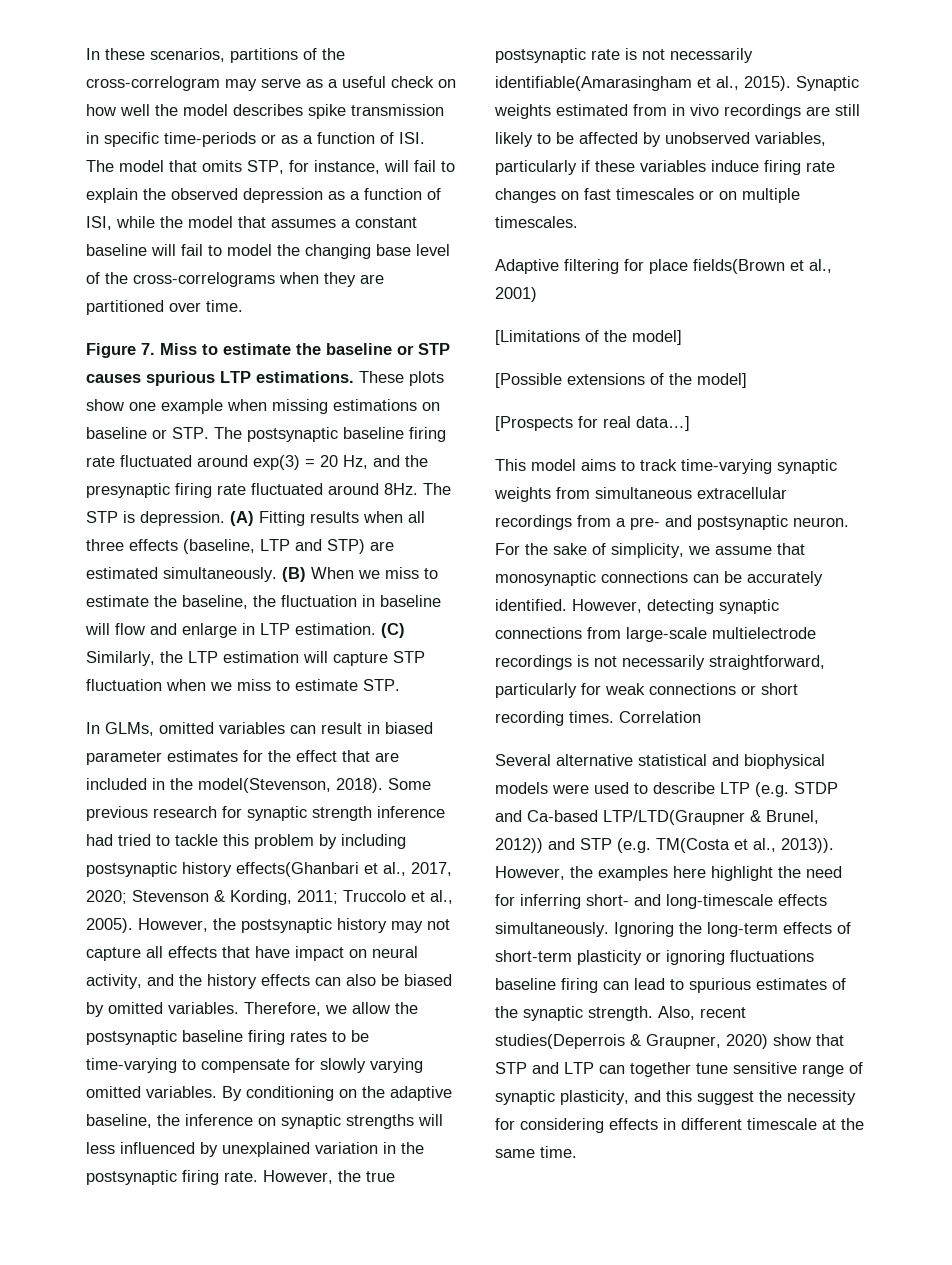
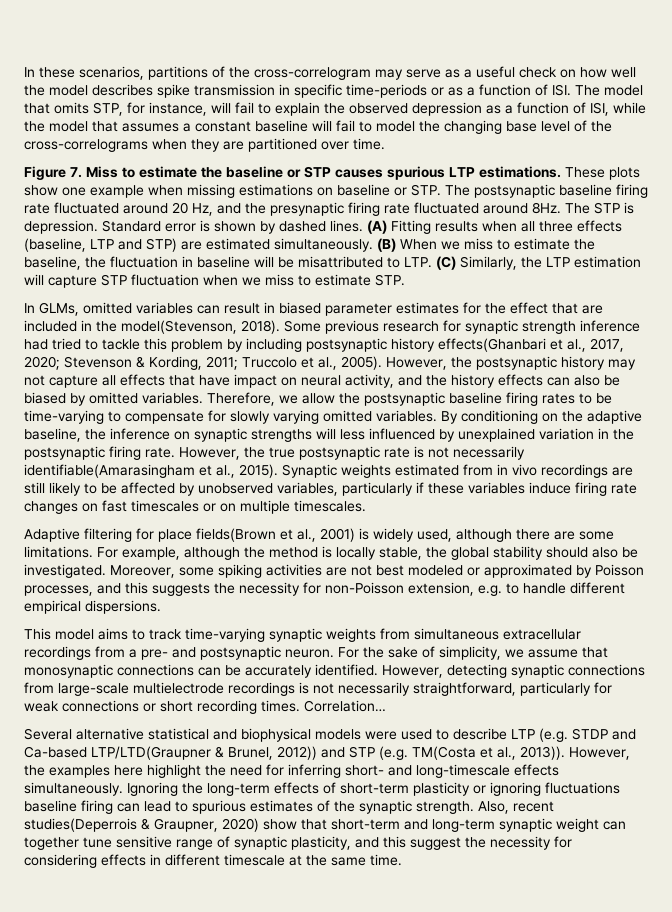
- These plots show one example when missing estimations on baseline or STP. The postsynaptic baseline firing rate fluctuated around exp(3) = 20 Hz, and the presynaptic firing rate fluctuated around 8Hz.
+ These plots show one example when missing estimations on baseline or STP. The postsynaptic baseline firing rate fluctuated around 20 Hz, and the presynaptic firing rate fluctuated around 8Hz.
+ Standard error is shown by dashed lines.
- (B) When we miss to estimate the baseline, the fluctuation in baseline will flow and enlarge in LTP estimation. (C) Similarly, the LTP estimation will capture STP fluctuation when we miss to estimate STP.
+ (B) When we miss to estimate the baseline, the fluctuation in baseline will be misattributed to LTP. (C) Similarly, the LTP estimation will capture STP fluctuation when we miss to estimate STP.
- Adaptive filtering for place fields(Brown et al., 2001)
- [Limitations of the model]
- [Possible extensions of the model]
- [Prospects for real data…]
+ Adaptive filtering for place fields(Brown et al., 2001) is widely used, although there are some limitations. For example, although the method is locally stable, the global stability should also be investigated. Moreover, some spiking activities are not best modeled or approximated by Poisson processes, and this suggests the necessity for non-Poisson extension, e.g. to handle different empirical dispersions.
- Correlation
+ Correlation…
- Also, recent studies(Deperrois & Graupner, 2020) show that STP and LTP can together tune sensitive range of synaptic plasticity, and this suggest the necessity for considering effects in different timescale at the same time.
+ Also, recent studies(Deperrois & Graupner, 2020) show that short-term and long-term synaptic weight can together tune sensitive range of synaptic plasticity, and this suggest the necessity for considering effects in different timescale at the same time.

